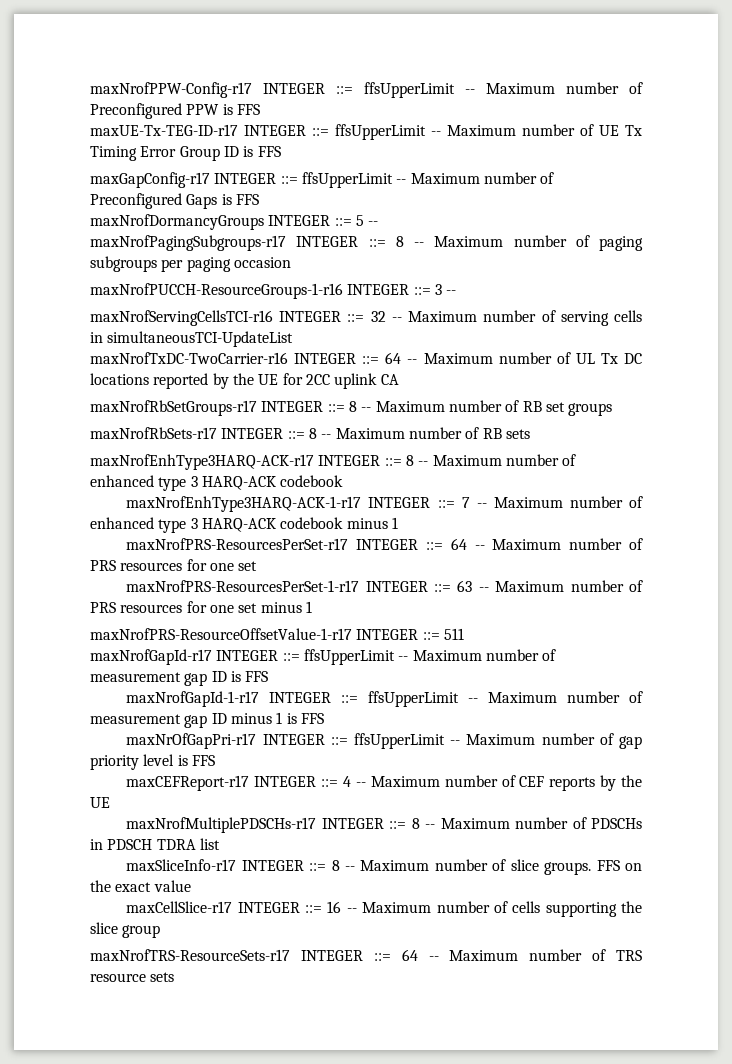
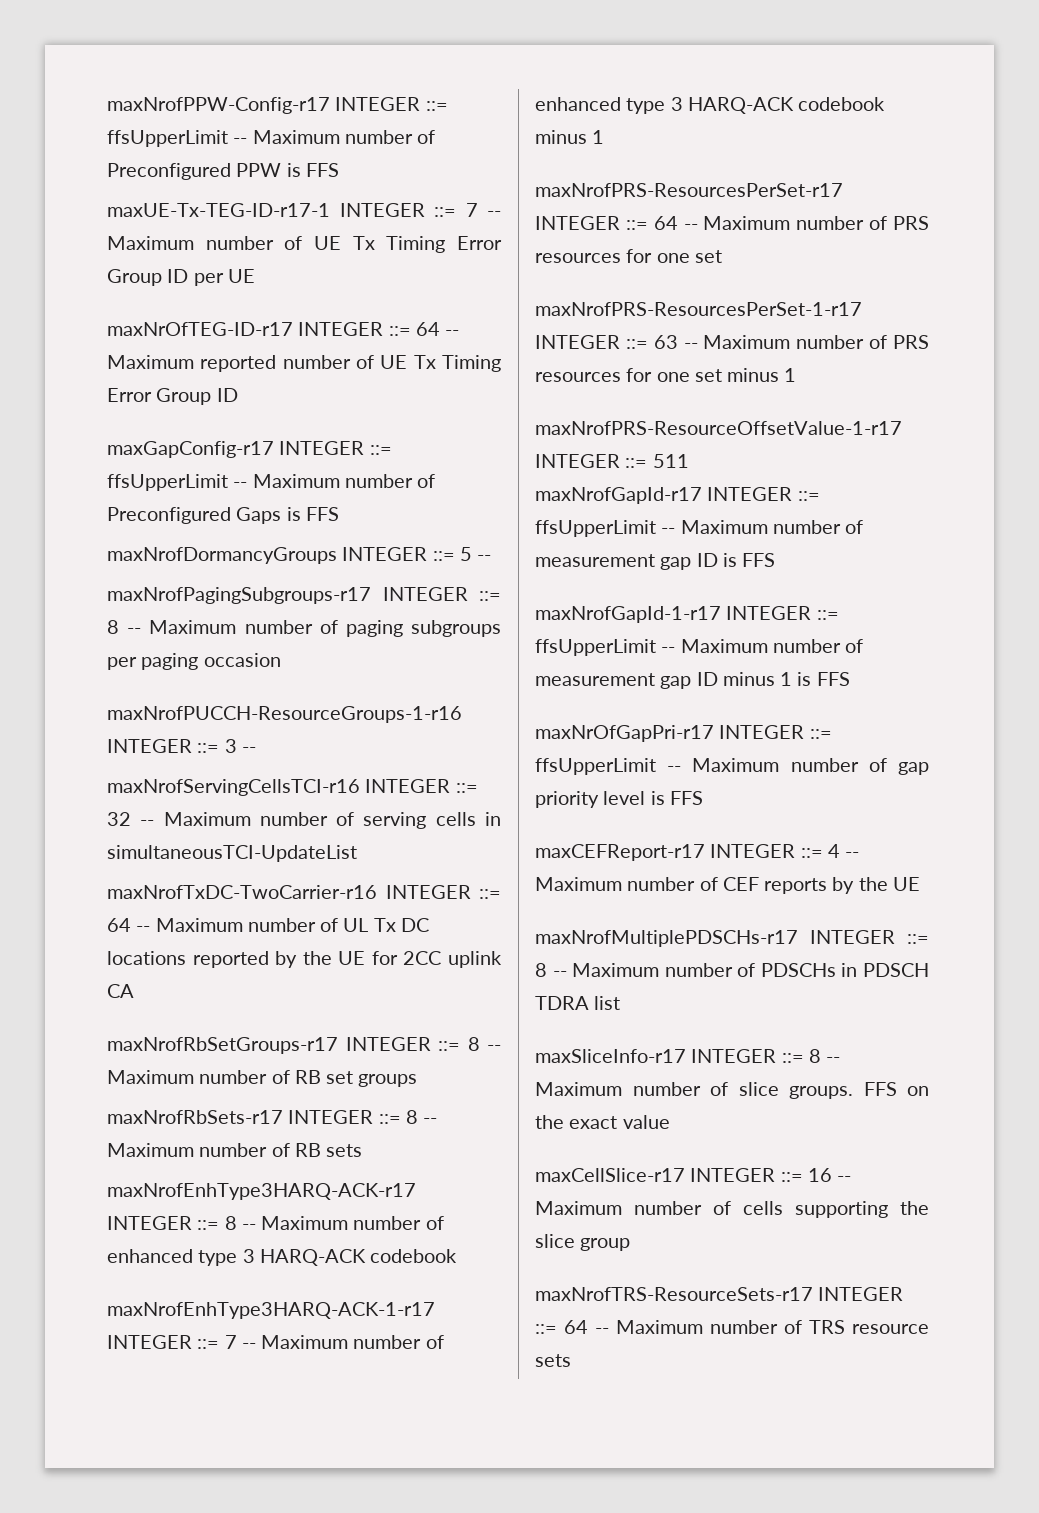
- maxUE-Tx-TEG-ID-r17 INTEGER ::= ffsUpperLimit -- Maximum number of UE Tx Timing Error Group ID is FFS
+ maxUE-Tx-TEG-ID-r17-1 INTEGER ::= 7 -- Maximum number of UE Tx Timing Error Group ID per UE
+ maxNrOfTEG-ID-r17 INTEGER ::= 64 -- Maximum reported number of UE Tx Timing Error Group ID

